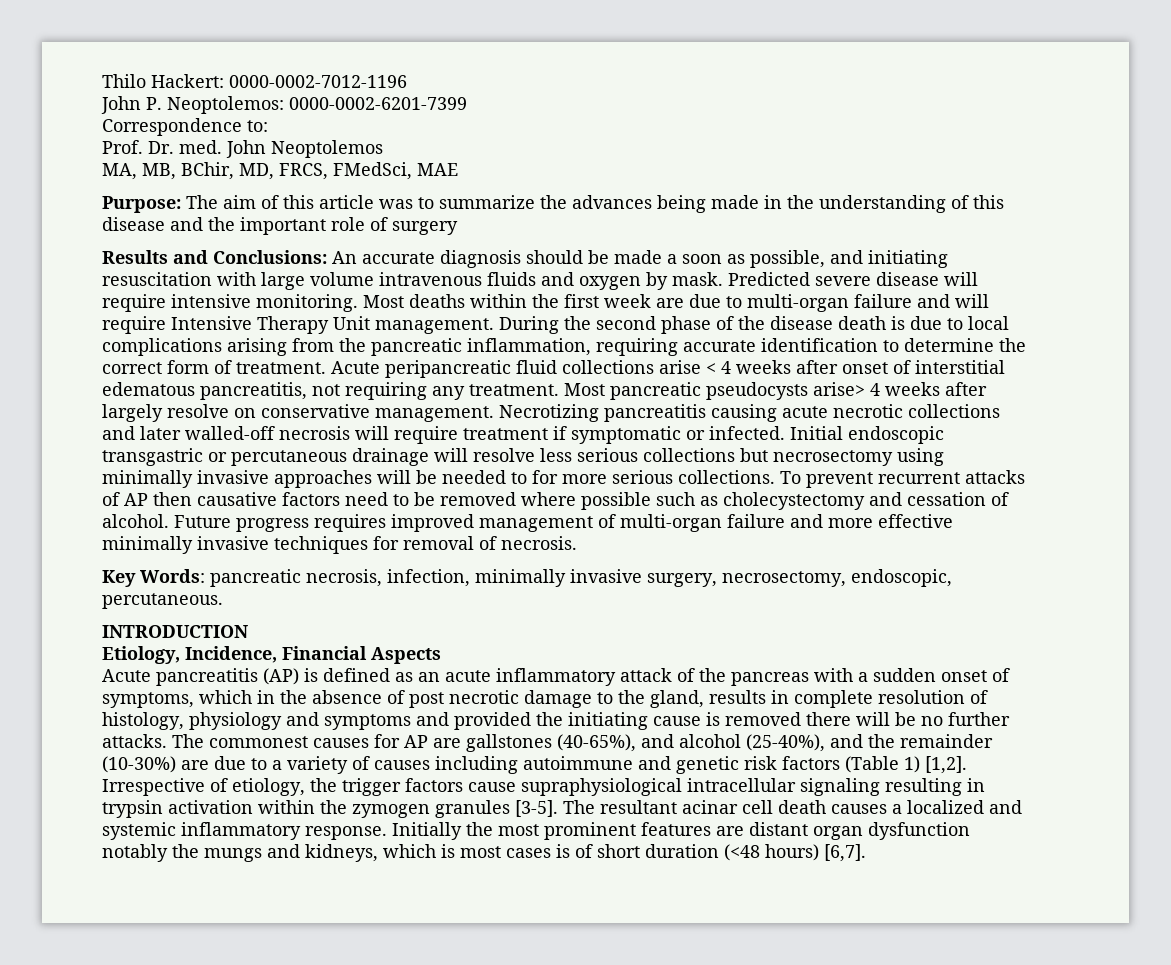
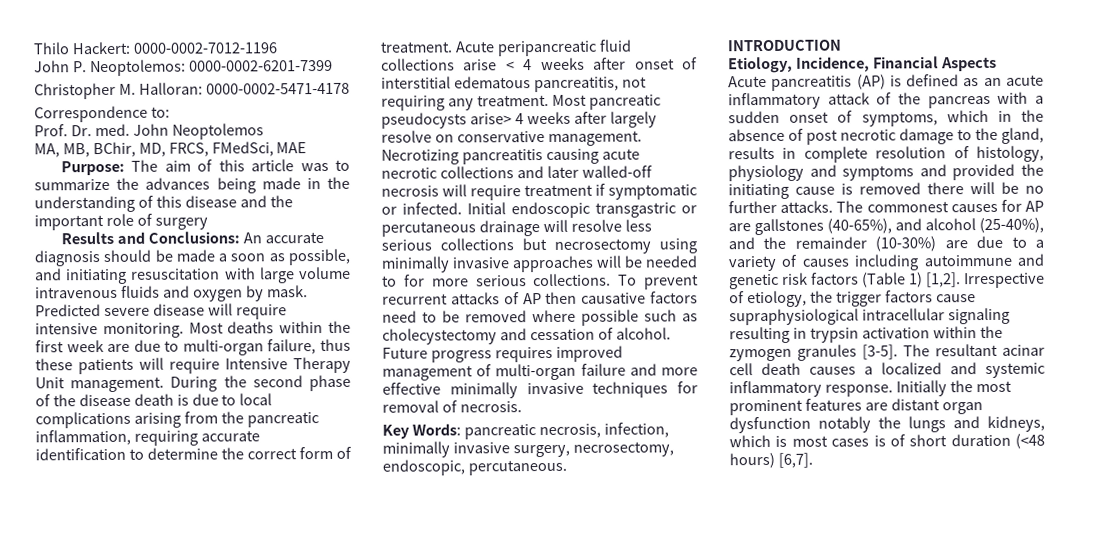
+ Christopher M. Halloran: 0000-0002-5471-4178
- Most deaths within the first week are due to multi-organ failure and will require Intensive Therapy Unit management.
+ Most deaths within the first week are due to multi-organ failure, thus these patients will require Intensive Therapy Unit management.
- Initially the most prominent features are distant organ dysfunction notably the mungs and kidneys, which is most cases is of short duration (<48 hours) [6,7].
+ Initially the most prominent features are distant organ dysfunction notably the lungs and kidneys, which is most cases is of short duration (<48 hours) [6,7].

